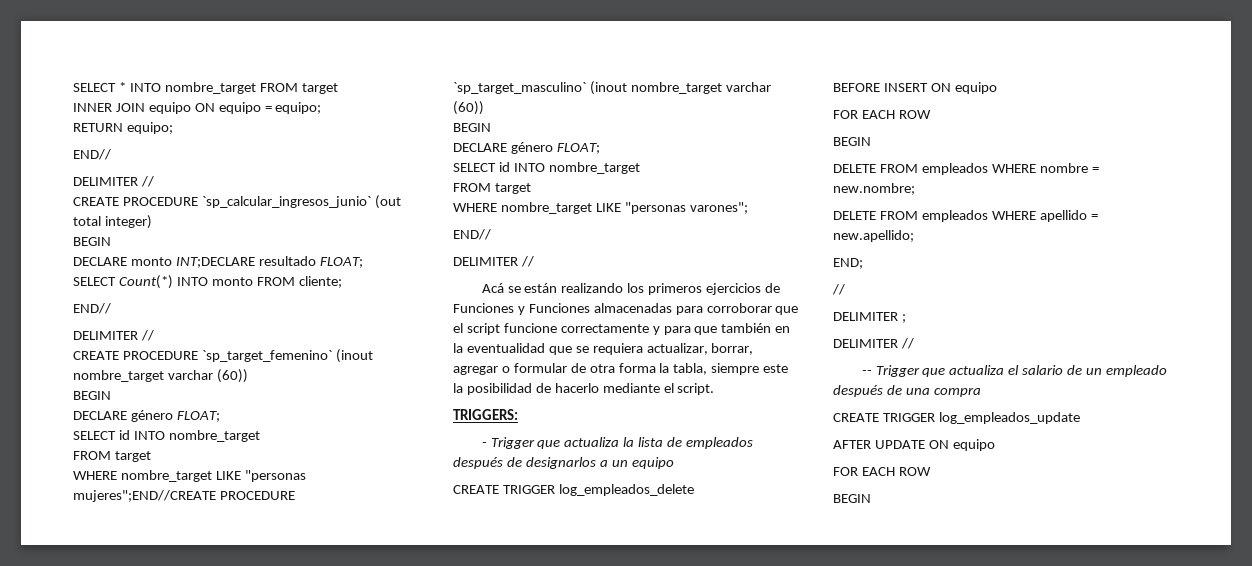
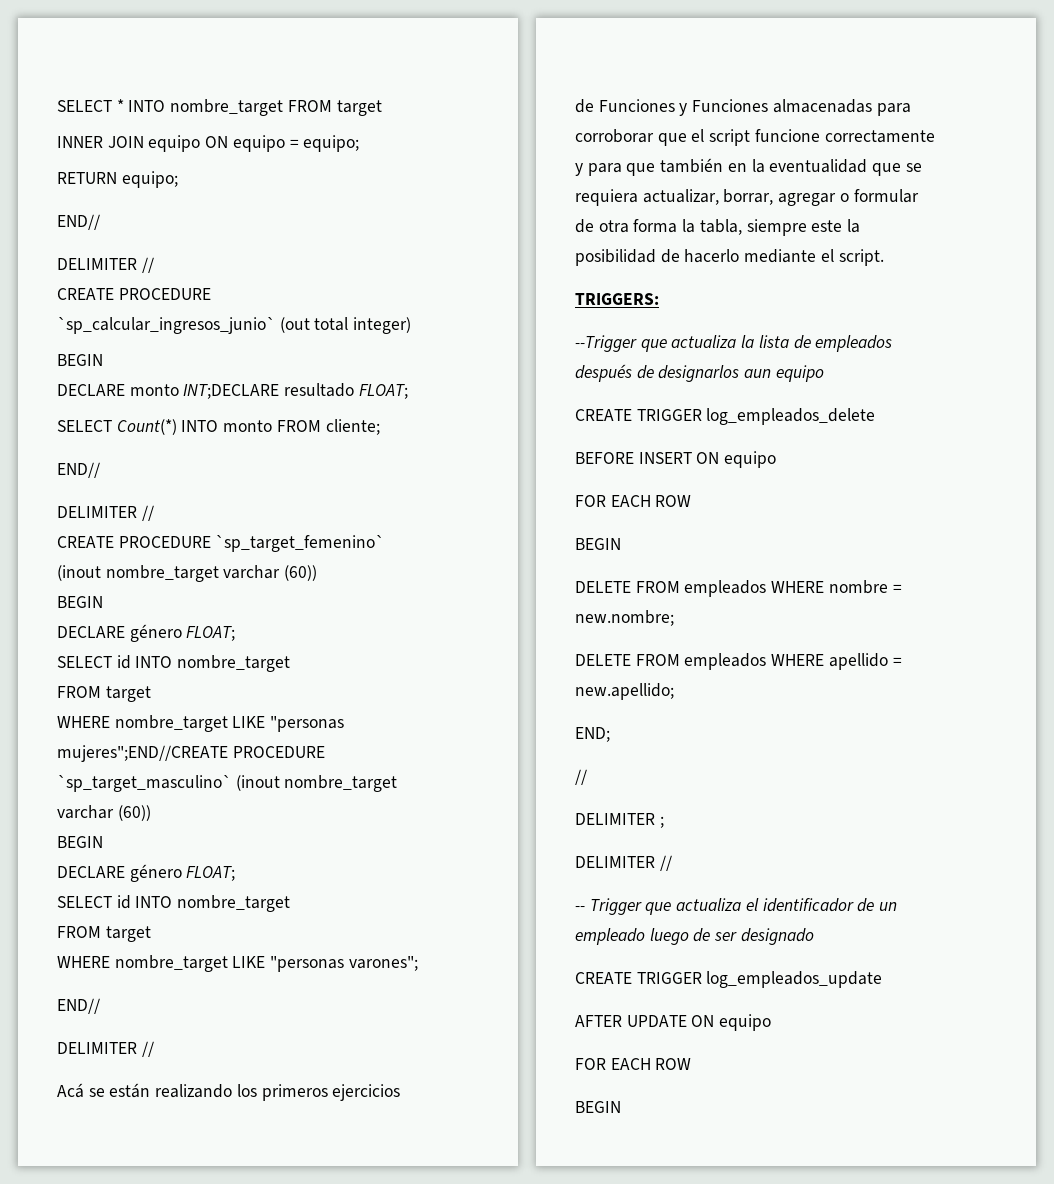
- - Trigger que actualiza la lista de empleados después de designarlos a un equipo
+ --Trigger que actualiza la lista de empleados después de designarlos aun equipo
- -- Trigger que actualiza el salario de un empleado después de una compra
+ -- Trigger que actualiza el identificador de un empleado luego de ser designado

